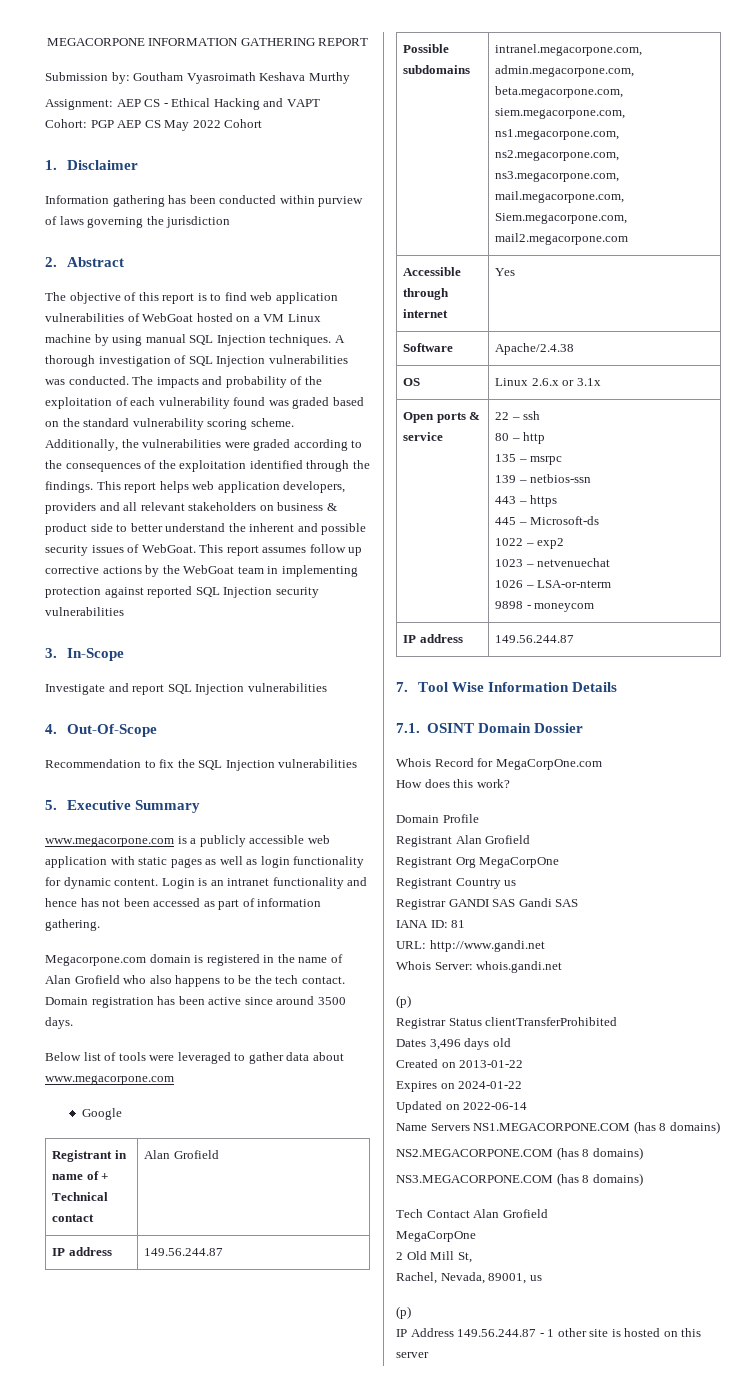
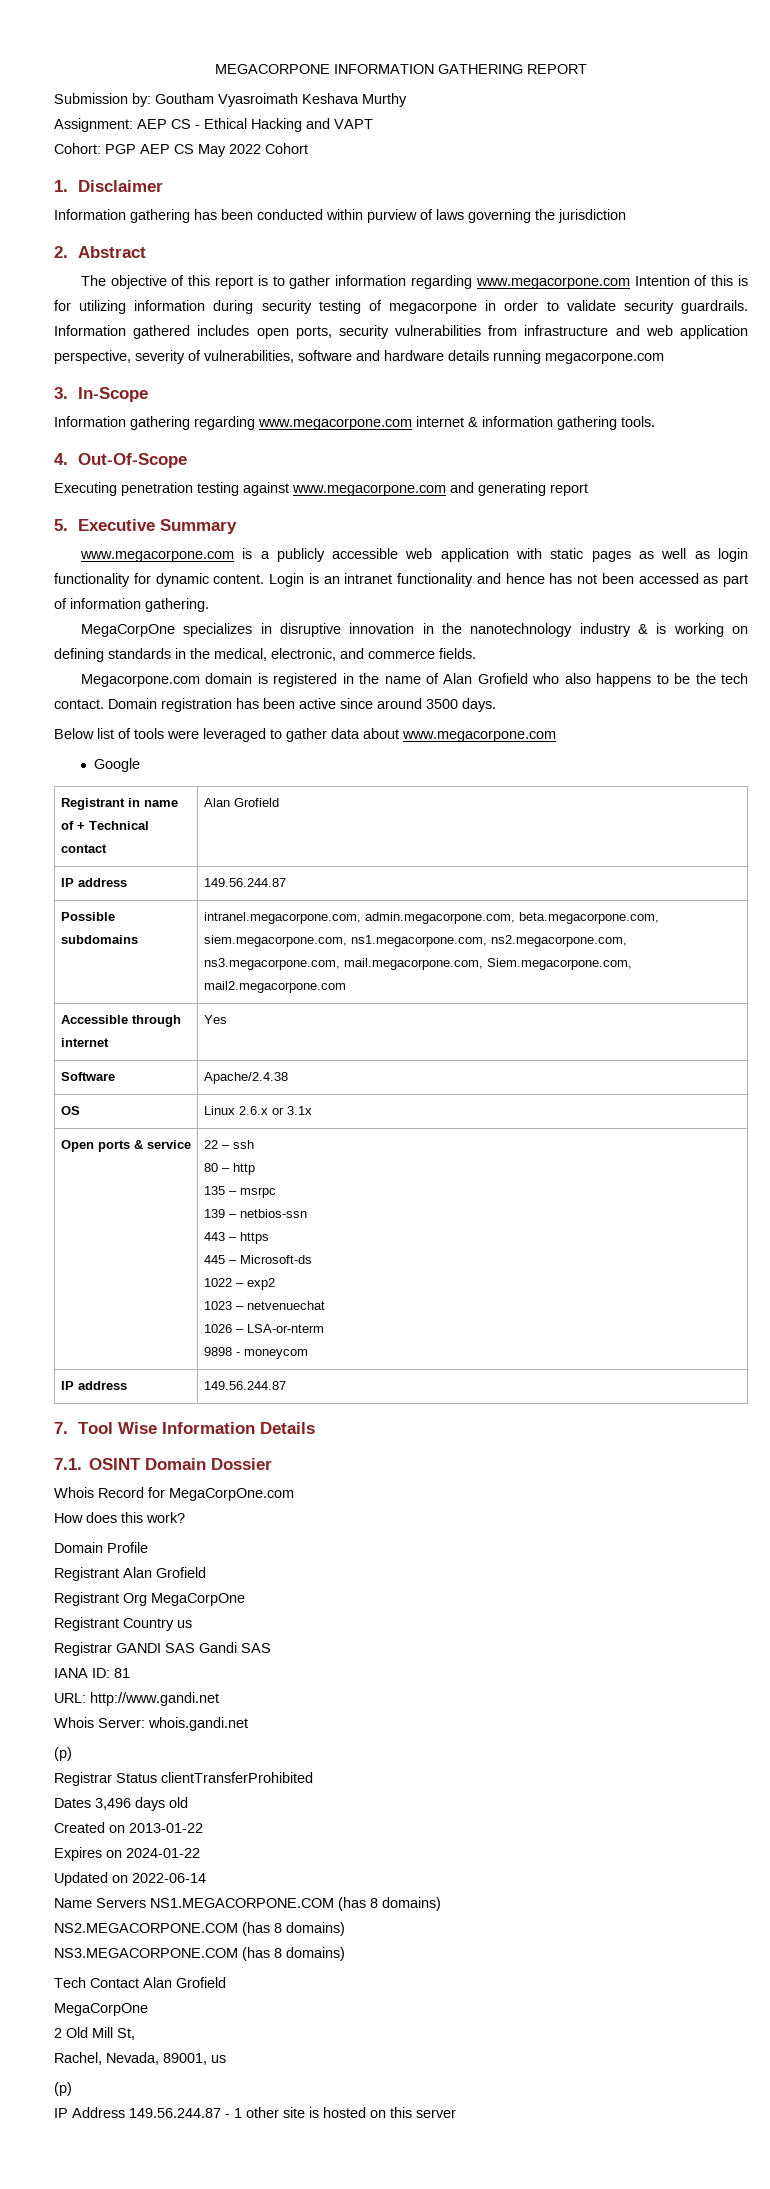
- The objective of this report is to find web application vulnerabilities of WebGoat hosted on a VM Linux machine by using manual SQL Injection techniques. A thorough investigation of SQL Injection vulnerabilities was conducted. The impacts and probability of the exploitation of each vulnerability found was graded based on the standard vulnerability scoring scheme. Additionally, the vulnerabilities were graded according to the consequences of the exploitation identified through the findings. This report helps web application developers, providers and all relevant stakeholders on business & product side to better understand the inherent and possible security issues of WebGoat. This report assumes follow up corrective actions by the WebGoat team in implementing protection against reported SQL Injection security vulnerabilities
+ The objective of this report is to gather information regarding www.megacorpone.com Intention of this is for utilizing information during security testing of megacorpone in order to validate security guardrails. Information gathered includes open ports, security vulnerabilities from infrastructure and web application perspective, severity of vulnerabilities, software and hardware details running megacorpone.com
  3. In-Scope
- Investigate and report SQL Injection vulnerabilities
+ Information gathering regarding www.megacorpone.com internet & information gathering tools.
  4. Out-Of-Scope
- Recommendation to fix the SQL Injection vulnerabilities
+ Executing penetration testing against www.megacorpone.com and generating report
+ MegaCorpOne specializes in disruptive innovation in the nanotechnology industry & is working on defining standards in the medical, electronic, and commerce fields.

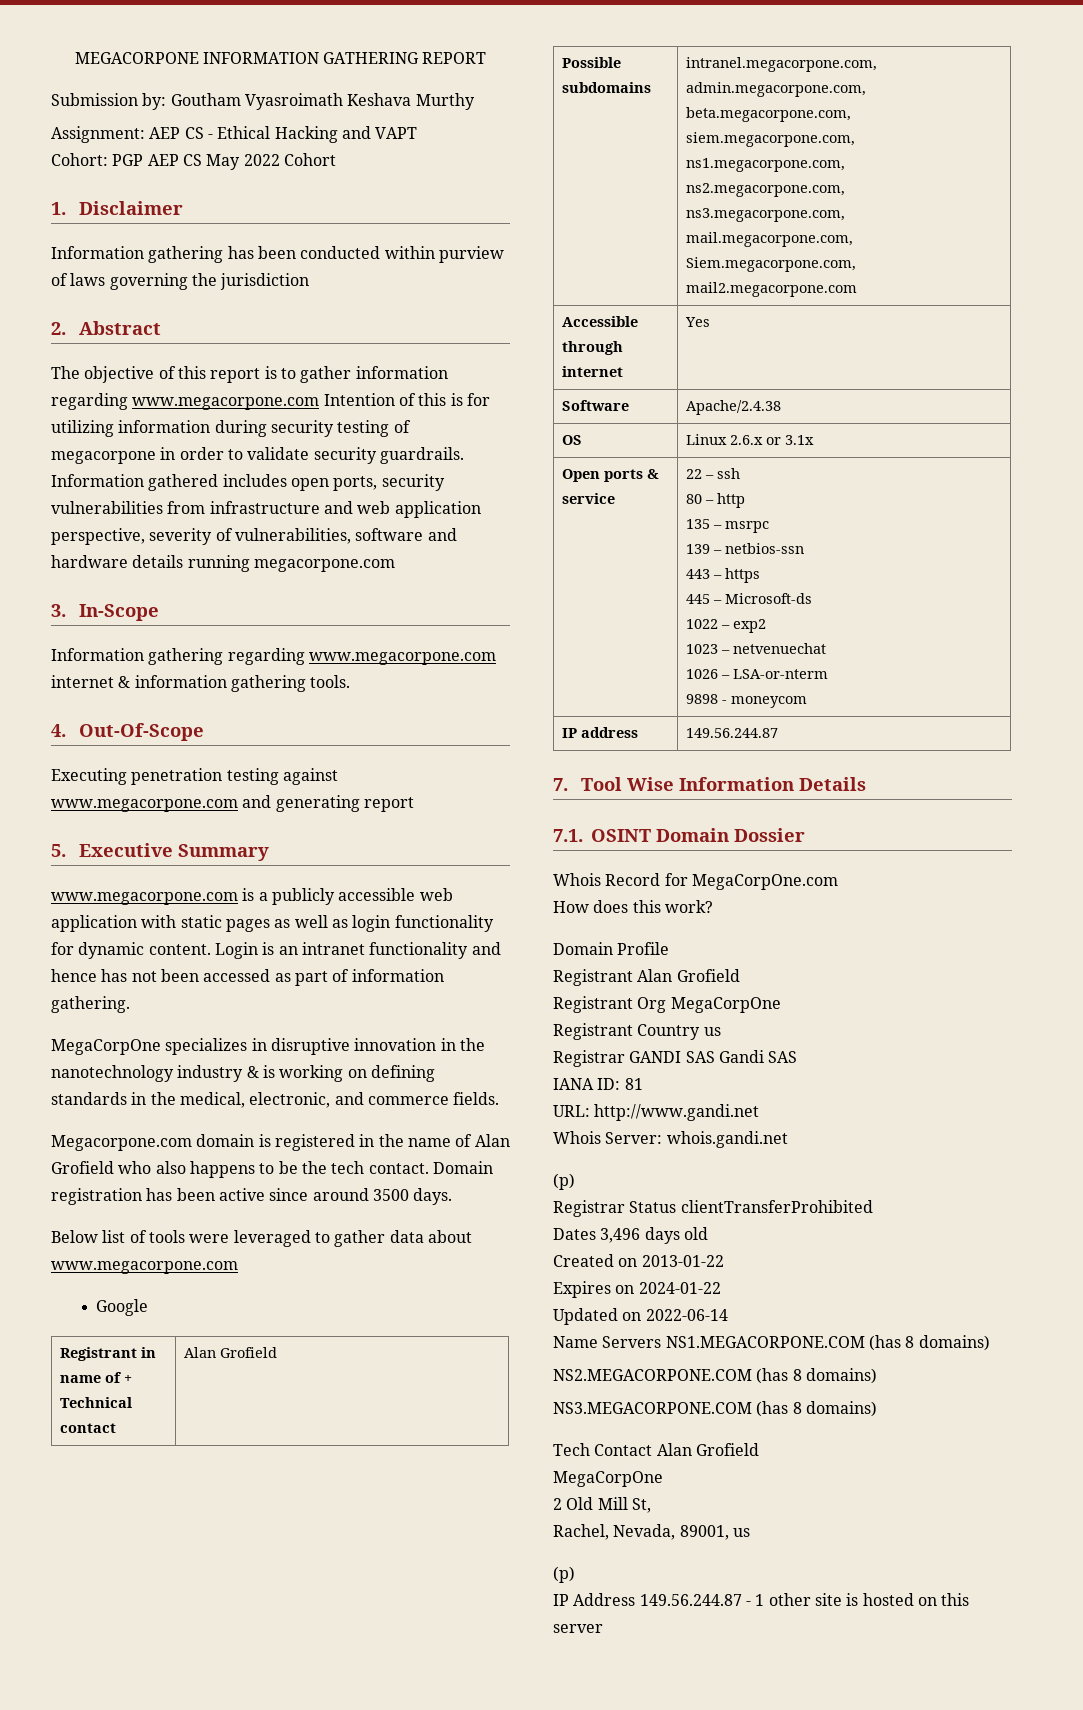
  Registrant in name of + Technical contact | Alan Grofield
- IP address | 149.56.244.87

